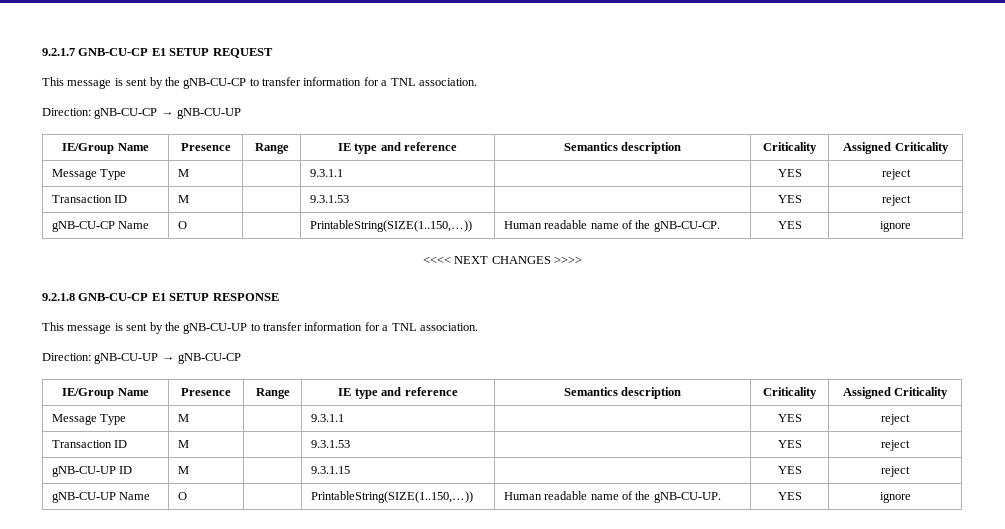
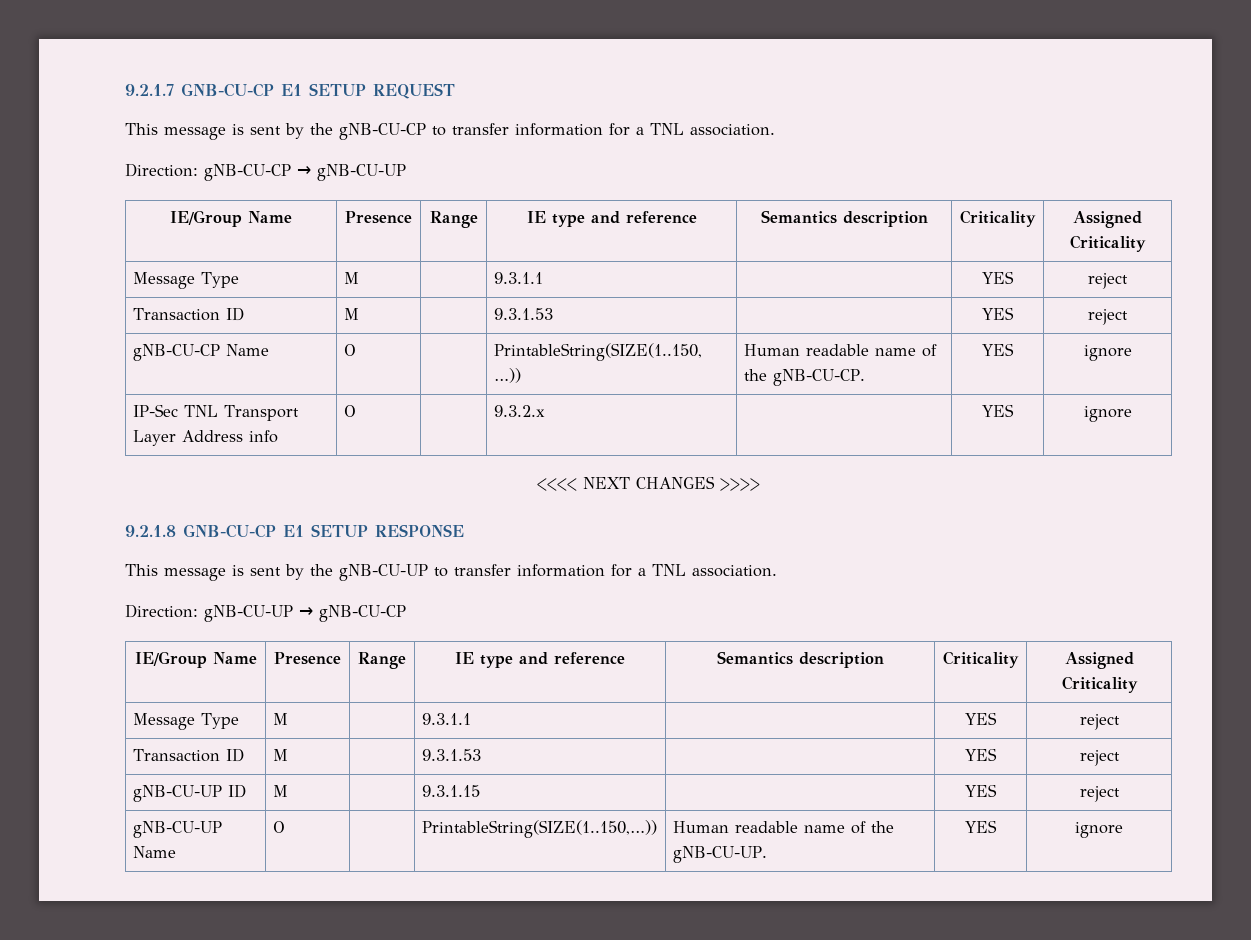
+ IP-Sec TNL Transport Layer Address info | O | | 9.3.2.x | | YES | ignore

